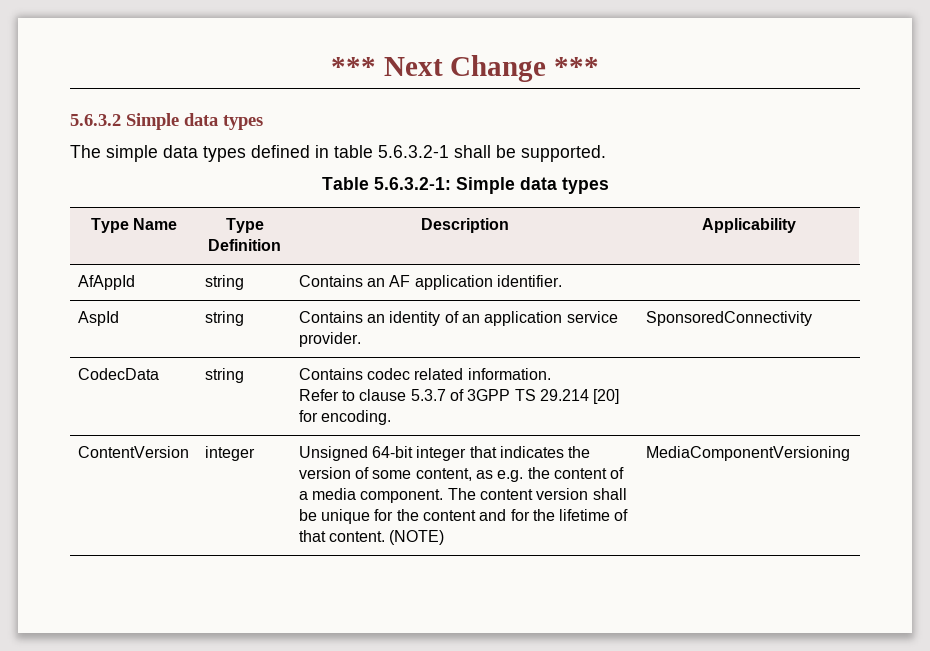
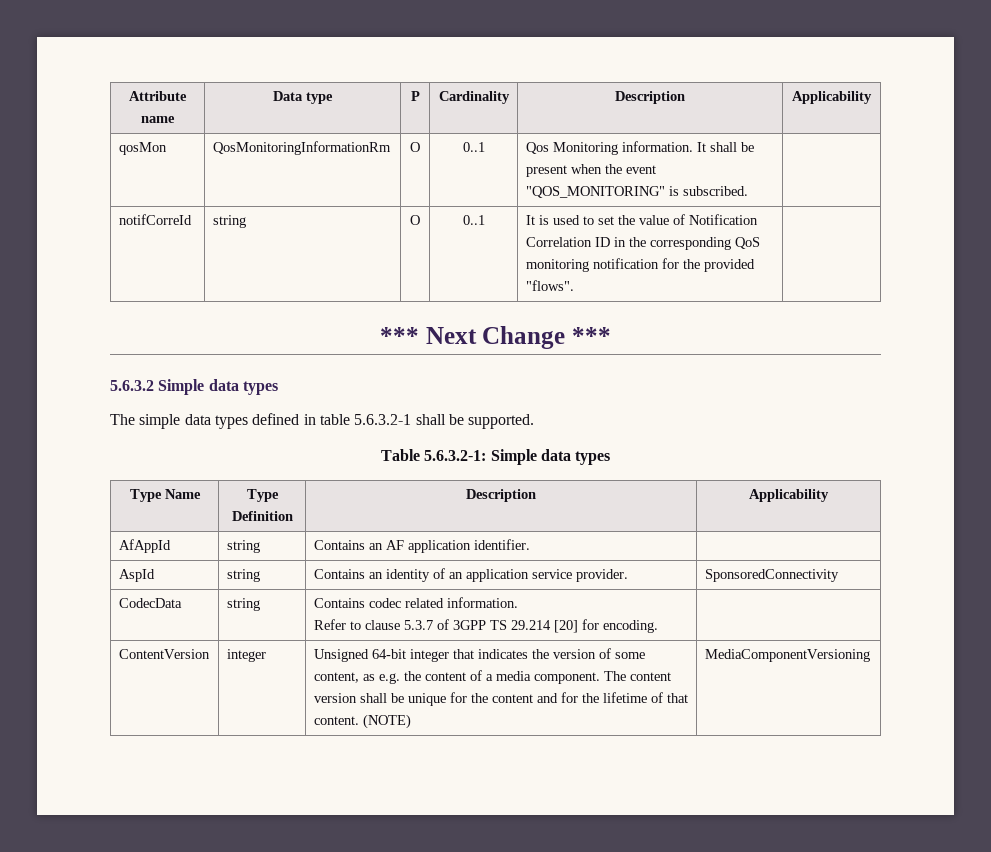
+ Attribute name | Data type | P | Cardinality | Description | Applicability
+ qosMon | QosMonitoringInformationRm | O | 0..1 | Qos Monitoring information. It shall be present when the event "QOS_MONITORING" is subscribed. |
+ notifCorreId | string | O | 0..1 | It is used to set the value of Notification Correlation ID in the corresponding QoS monitoring notification for the provided "flows". |

